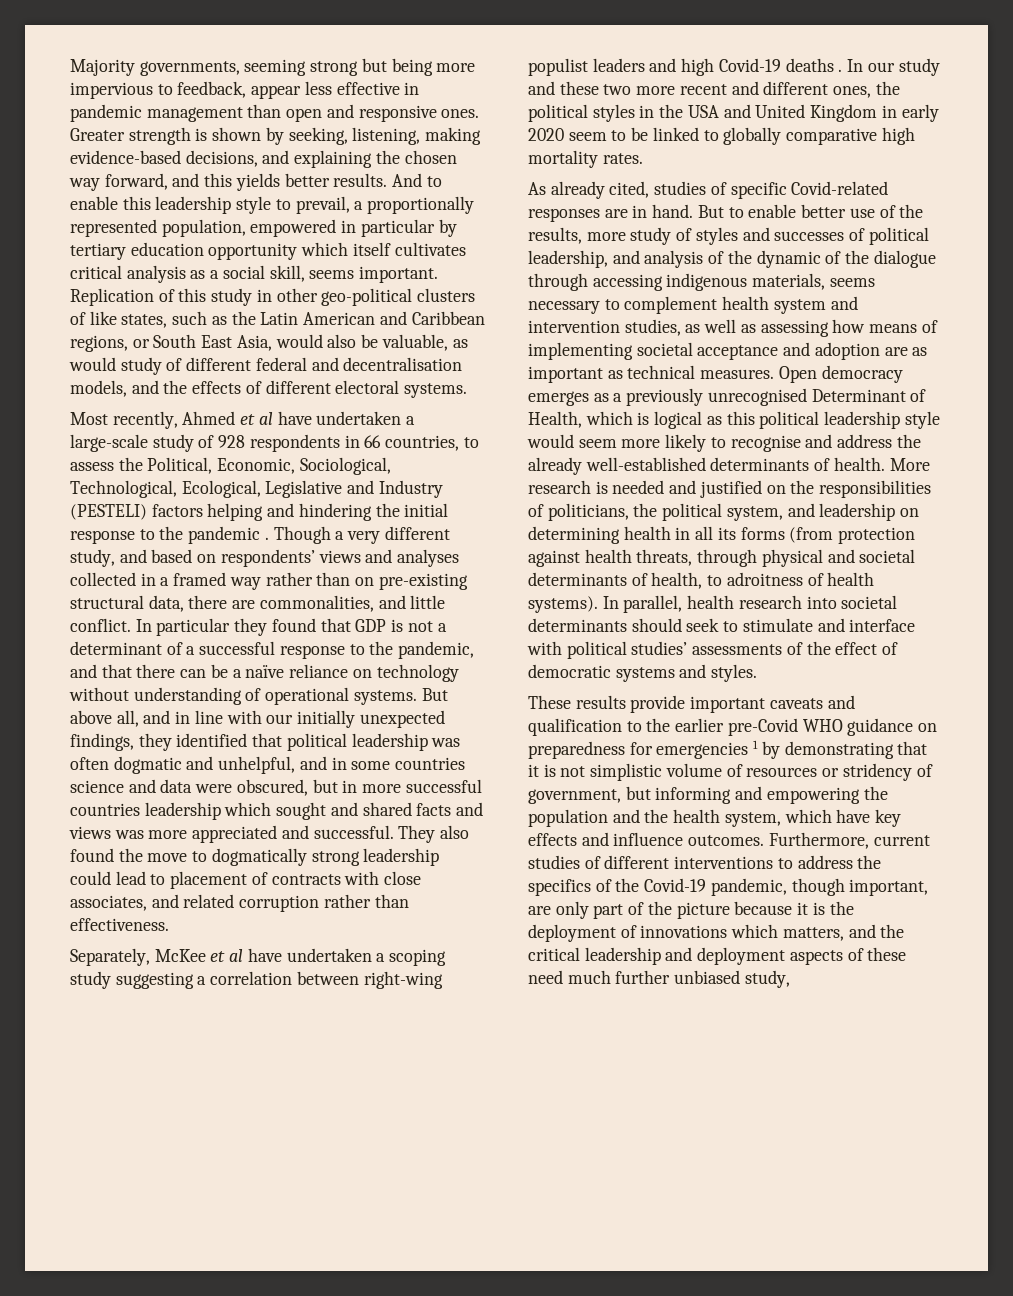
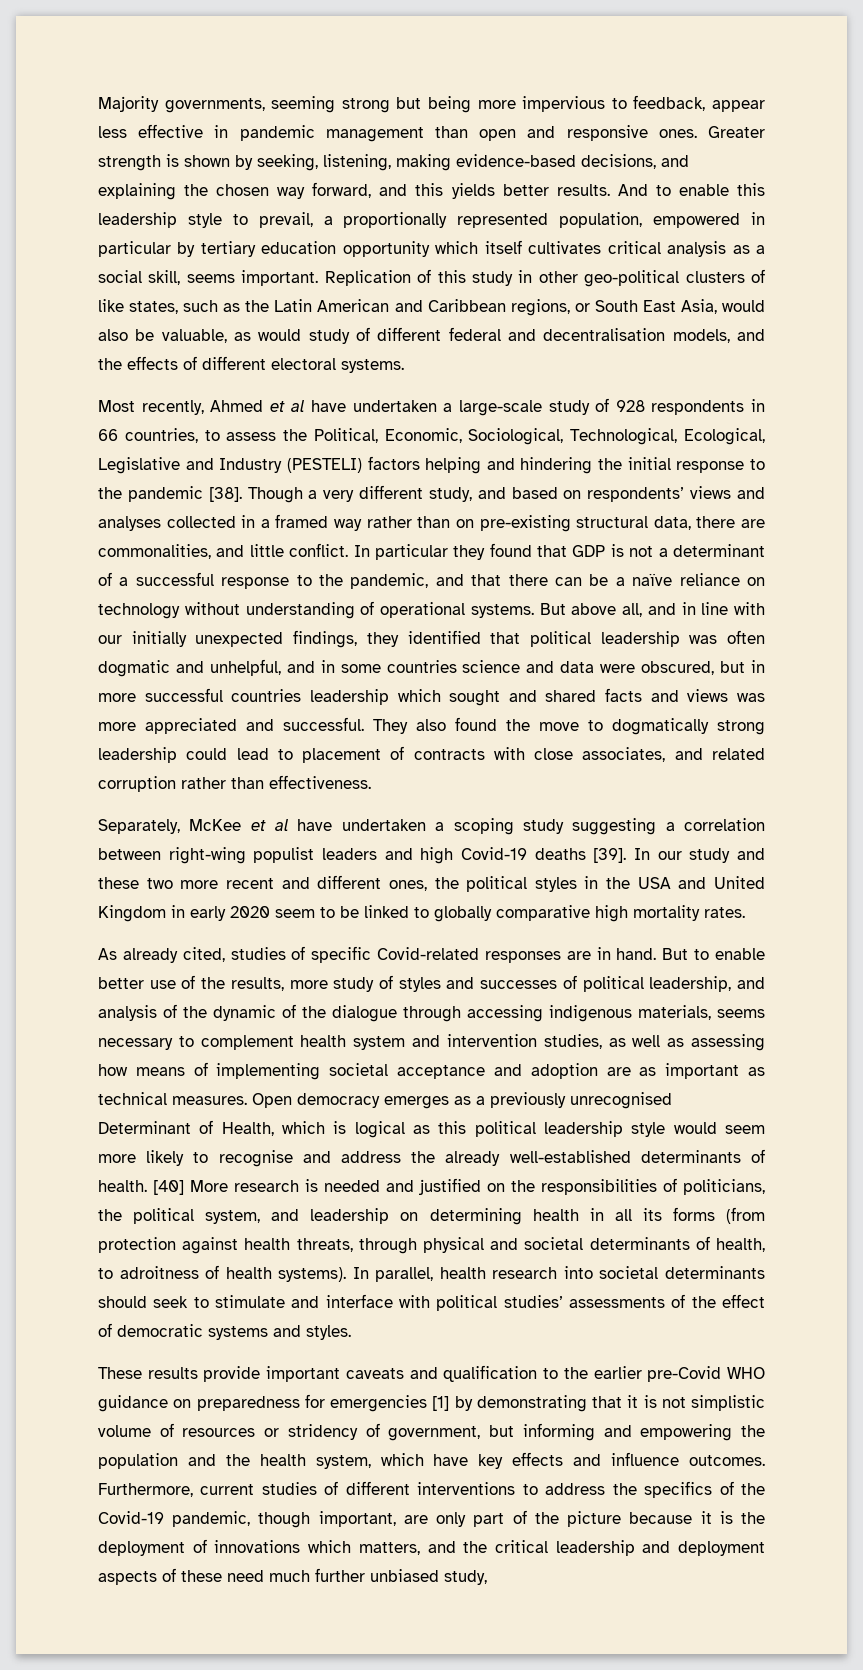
- Most recently, Ahmed et al have undertaken a large-scale study of 928 respondents in 66 countries, to assess the Political, Economic, Sociological, Technological, Ecological, Legislative and Industry (PESTELI) factors helping and hindering the initial response to the pandemic .
+ Most recently, Ahmed et al have undertaken a large-scale study of 928 respondents in 66 countries, to assess the Political, Economic, Sociological, Technological, Ecological, Legislative and Industry (PESTELI) factors helping and hindering the initial response to the pandemic [38].
- Separately, McKee et al have undertaken a scoping study suggesting a correlation between right-wing populist leaders and high Covid-19 deaths .
+ Separately, McKee et al have undertaken a scoping study suggesting a correlation between right-wing populist leaders and high Covid-19 deaths [39].
- More research is needed and justified on the responsibilities of politicians, the political system, and leadership on determining health in all its forms (from protection against health threats, through physical and societal determinants of health, to adroitness of health systems).
+ [40] More research is needed and justified on the responsibilities of politicians, the political system, and leadership on determining health in all its forms (from protection against health threats, through physical and societal determinants of health, to adroitness of health systems).
- These results provide important caveats and qualification to the earlier pre-Covid WHO guidance on preparedness for emergencies 1 by demonstrating that it is not simplistic volume of resources or stridency of government, but informing and empowering the population and the health system, which have key effects and influence outcomes.
+ These results provide important caveats and qualification to the earlier pre-Covid WHO guidance on preparedness for emergencies [1] by demonstrating that it is not simplistic volume of resources or stridency of government, but informing and empowering the population and the health system, which have key effects and influence outcomes.

